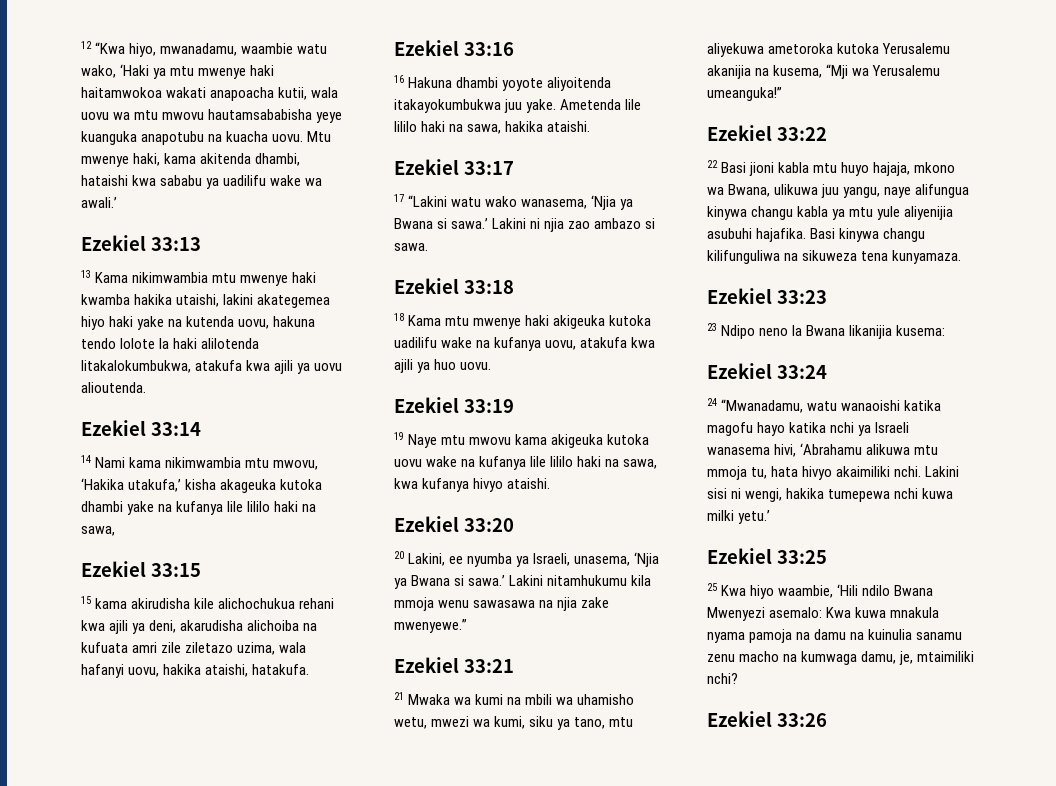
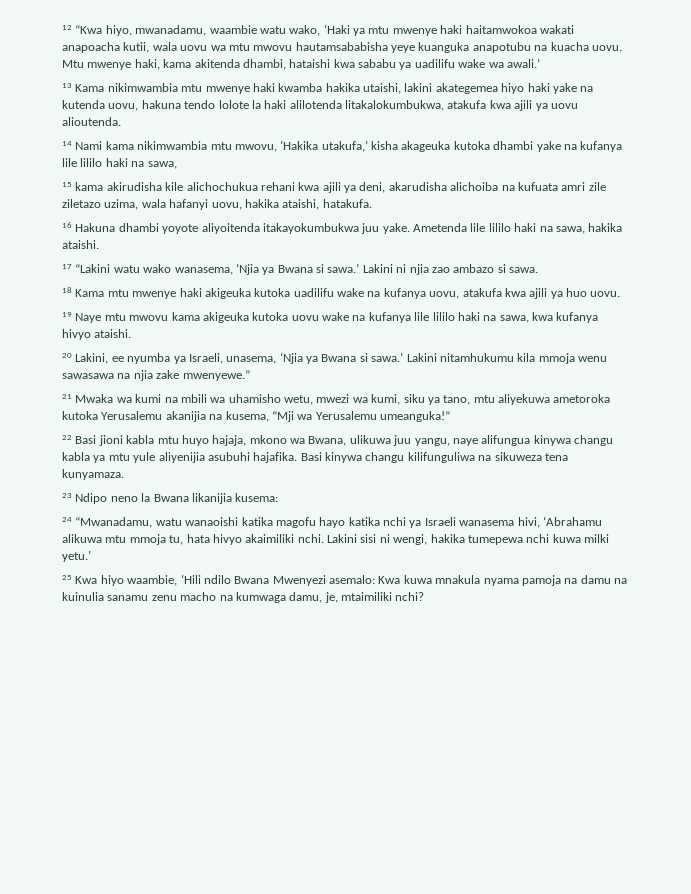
- Ezekiel 33:13
- Ezekiel 33:14
- Ezekiel 33:15
- Ezekiel 33:16
- Ezekiel 33:17
- Ezekiel 33:18
- Ezekiel 33:19
- Ezekiel 33:20
- Ezekiel 33:21
- Ezekiel 33:22
- Ezekiel 33:23
- Ezekiel 33:24
- Ezekiel 33:25
- Ezekiel 33:26

